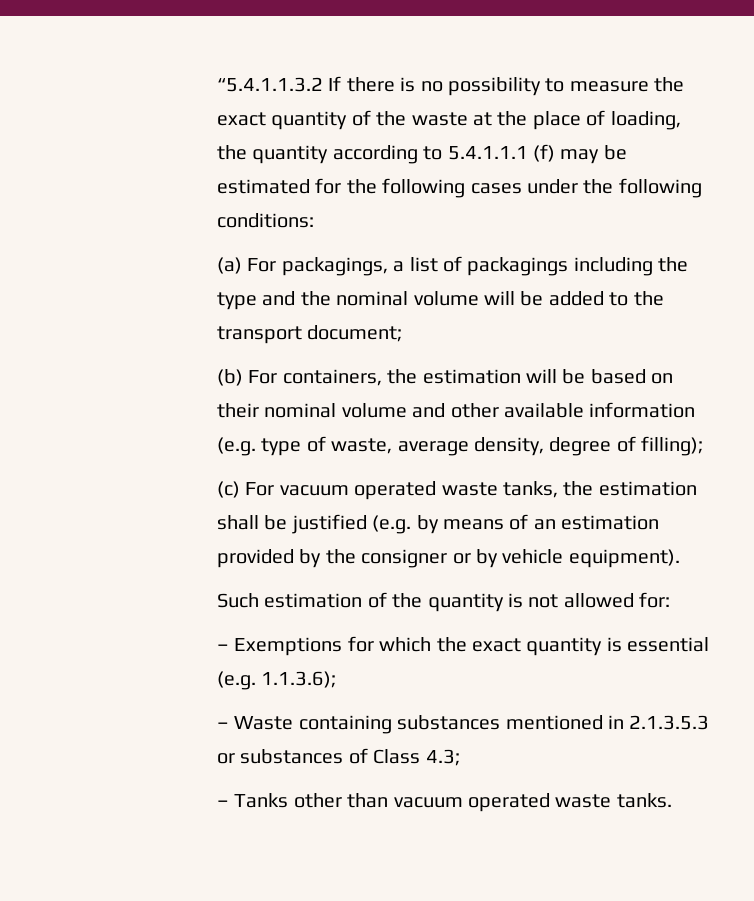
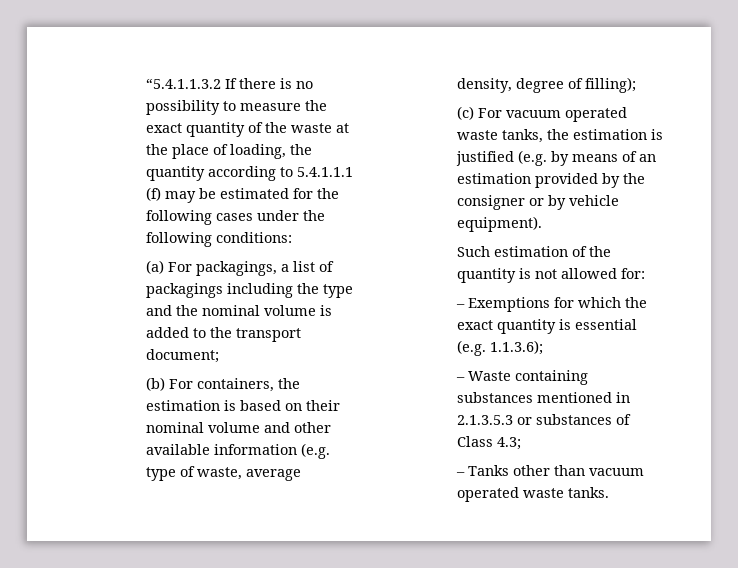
- (a) For packagings, a list of packagings including the type and the nominal volume will be added to the transport document;
+ (a) For packagings, a list of packagings including the type and the nominal volume is added to the transport document;
- (b) For containers, the estimation will be based on their nominal volume and other available information (e.g. type of waste, average density, degree of filling);
+ (b) For containers, the estimation is based on their nominal volume and other available information (e.g. type of waste, average density, degree of filling);
- (c) For vacuum operated waste tanks, the estimation shall be justified (e.g. by means of an estimation provided by the consigner or by vehicle equipment).
+ (c) For vacuum operated waste tanks, the estimation is justified (e.g. by means of an estimation provided by the consigner or by vehicle equipment).

